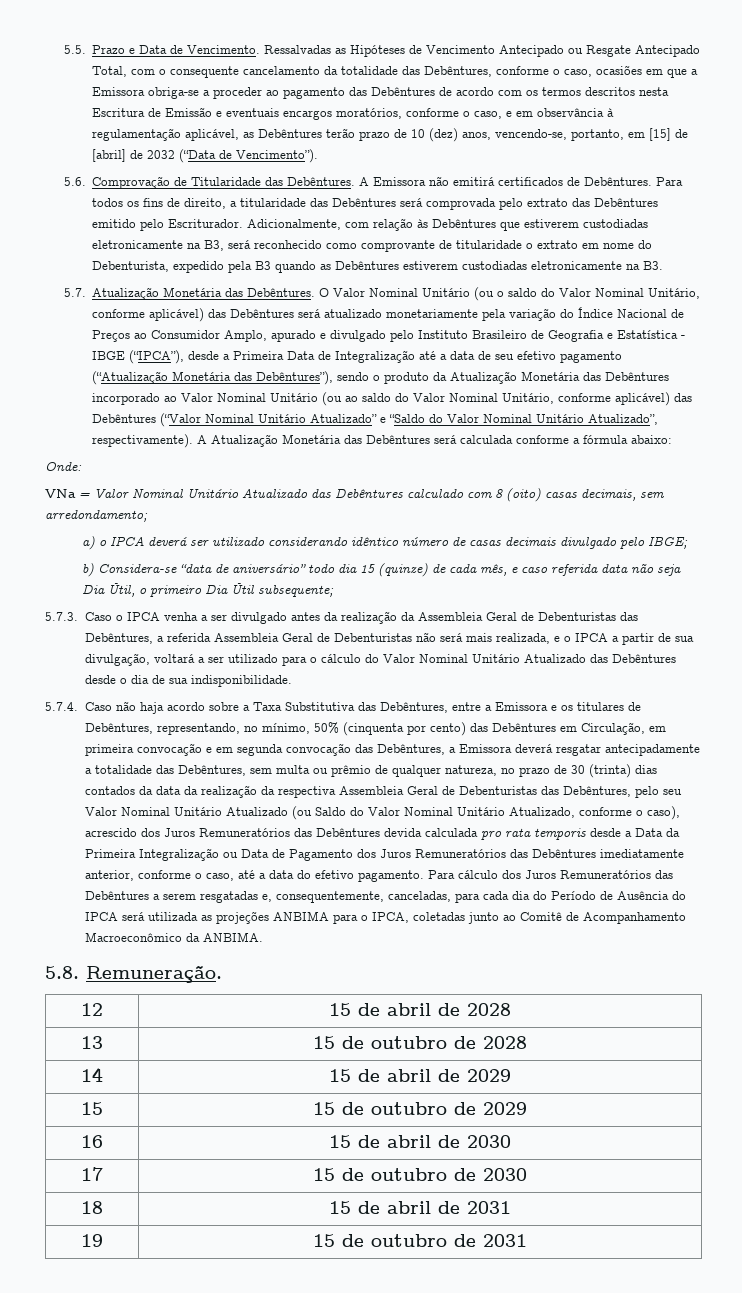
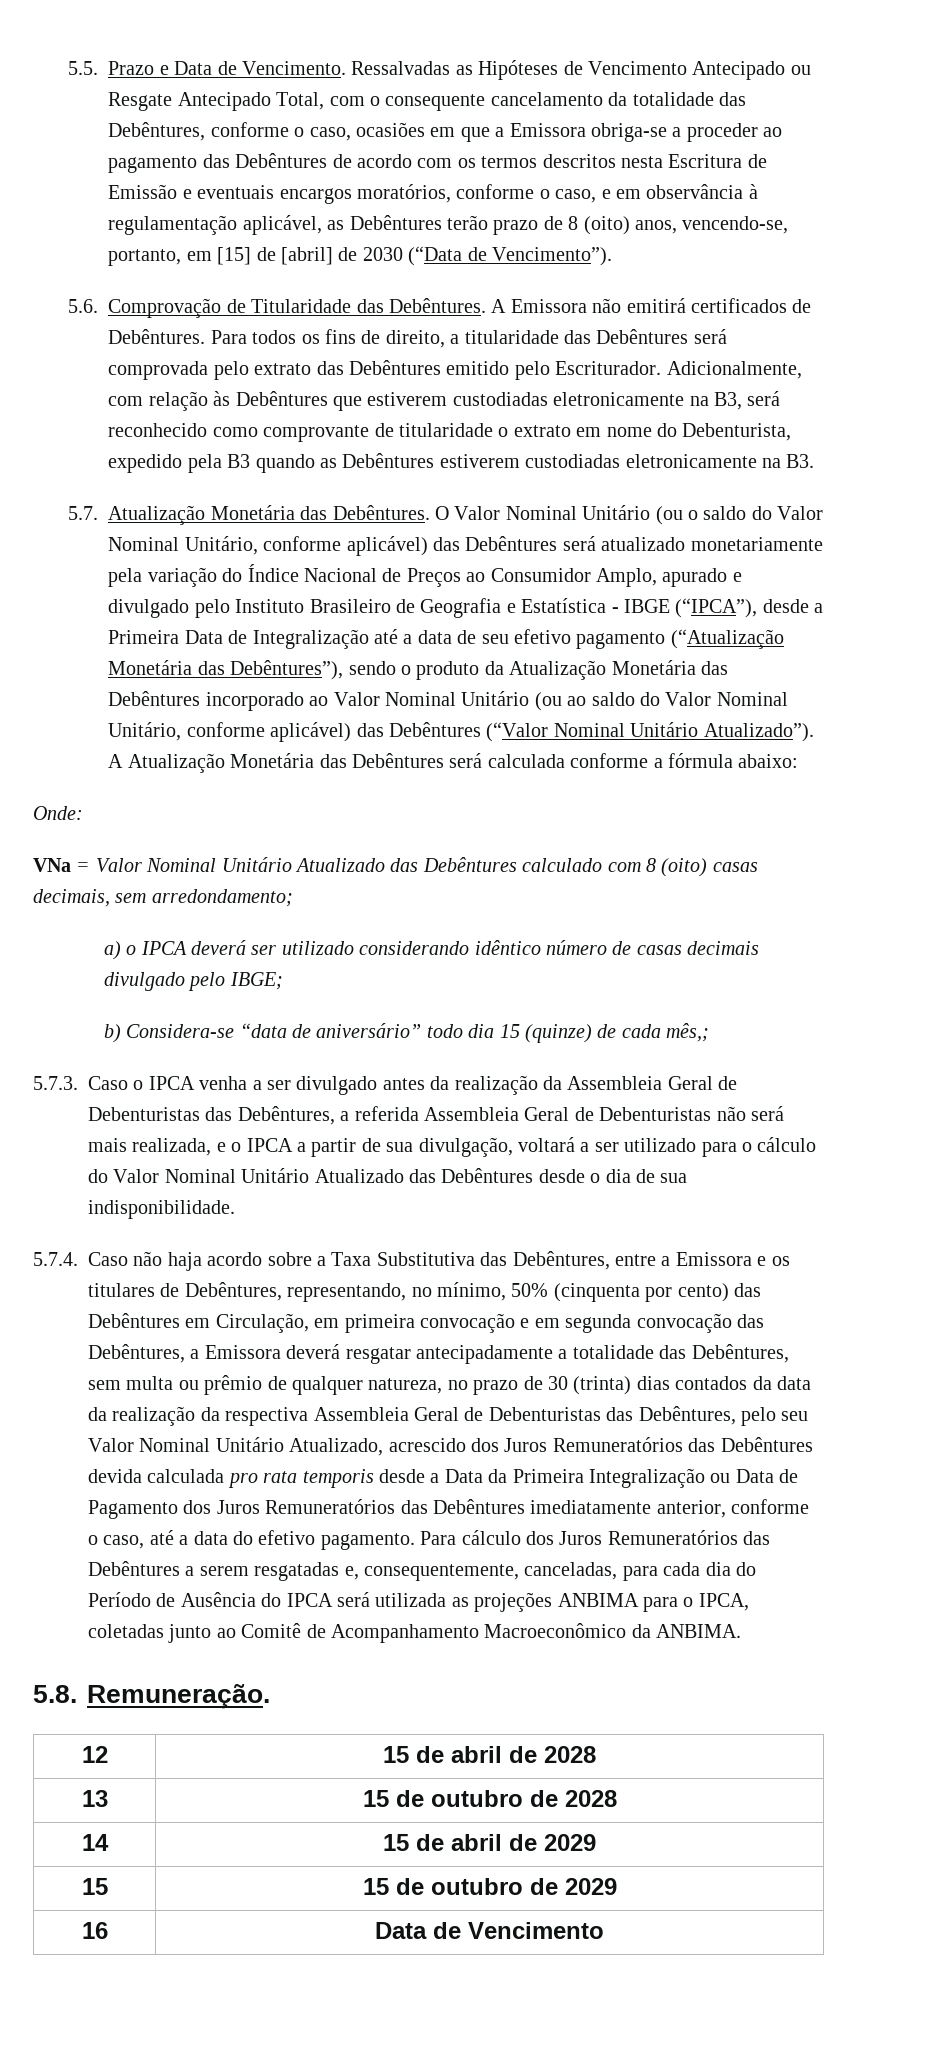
- Ressalvadas as Hipóteses de Vencimento Antecipado ou Resgate Antecipado Total, com o consequente cancelamento da totalidade das Debêntures, conforme o caso, ocasiões em que a Emissora obriga-se a proceder ao pagamento das Debêntures de acordo com os termos descritos nesta Escritura de Emissão e eventuais encargos moratórios, conforme o caso, e em observância à regulamentação aplicável, as Debêntures terão prazo de 10 (dez) anos, vencendo-se, portanto, em [15] de [abril] de 2032 (“Data de Vencimento”).
+ Ressalvadas as Hipóteses de Vencimento Antecipado ou Resgate Antecipado Total, com o consequente cancelamento da totalidade das Debêntures, conforme o caso, ocasiões em que a Emissora obriga-se a proceder ao pagamento das Debêntures de acordo com os termos descritos nesta Escritura de Emissão e eventuais encargos moratórios, conforme o caso, e em observância à regulamentação aplicável, as Debêntures terão prazo de 8 (oito) anos, vencendo-se, portanto, em [15] de [abril] de 2030 (“Data de Vencimento”).
- O Valor Nominal Unitário (ou o saldo do Valor Nominal Unitário, conforme aplicável) das Debêntures será atualizado monetariamente pela variação do Índice Nacional de Preços ao Consumidor Amplo, apurado e divulgado pelo Instituto Brasileiro de Geografia e Estatística - IBGE (“IPCA”), desde a Primeira Data de Integralização até a data de seu efetivo pagamento (“Atualização Monetária das Debêntures”), sendo o produto da Atualização Monetária das Debêntures incorporado ao Valor Nominal Unitário (ou ao saldo do Valor Nominal Unitário, conforme aplicável) das Debêntures (“Valor Nominal Unitário Atualizado” e “Saldo do Valor Nominal Unitário Atualizado”, respectivamente).
+ O Valor Nominal Unitário (ou o saldo do Valor Nominal Unitário, conforme aplicável) das Debêntures será atualizado monetariamente pela variação do Índice Nacional de Preços ao Consumidor Amplo, apurado e divulgado pelo Instituto Brasileiro de Geografia e Estatística - IBGE (“IPCA”), desde a Primeira Data de Integralização até a data de seu efetivo pagamento (“Atualização Monetária das Debêntures”), sendo o produto da Atualização Monetária das Debêntures incorporado ao Valor Nominal Unitário (ou ao saldo do Valor Nominal Unitário, conforme aplicável) das Debêntures (“Valor Nominal Unitário Atualizado”).
- b) Considera-se “data de aniversário” todo dia 15 (quinze) de cada mês, e caso referida data não seja Dia Útil, o primeiro Dia Útil subsequente;
+ b) Considera-se “data de aniversário” todo dia 15 (quinze) de cada mês,;
- 5.7.4. Caso não haja acordo sobre a Taxa Substitutiva das Debêntures, entre a Emissora e os titulares de Debêntures, representando, no mínimo, 50% (cinquenta por cento) das Debêntures em Circulação, em primeira convocação e em segunda convocação das Debêntures, a Emissora deverá resgatar antecipadamente a totalidade das Debêntures, sem multa ou prêmio de qualquer natureza, no prazo de 30 (trinta) dias contados da data da realização da respectiva Assembleia Geral de Debenturistas das Debêntures, pelo seu Valor Nominal Unitário Atualizado (ou Saldo do Valor Nominal Unitário Atualizado, conforme o caso), acrescido dos Juros Remuneratórios das Debêntures devida calculada pro rata temporis desde a Data da Primeira Integralização ou Data de Pagamento dos Juros Remuneratórios das Debêntures imediatamente anterior, conforme o caso, até a data do efetivo pagamento.
+ 5.7.4. Caso não haja acordo sobre a Taxa Substitutiva das Debêntures, entre a Emissora e os titulares de Debêntures, representando, no mínimo, 50% (cinquenta por cento) das Debêntures em Circulação, em primeira convocação e em segunda convocação das Debêntures, a Emissora deverá resgatar antecipadamente a totalidade das Debêntures, sem multa ou prêmio de qualquer natureza, no prazo de 30 (trinta) dias contados da data da realização da respectiva Assembleia Geral de Debenturistas das Debêntures, pelo seu Valor Nominal Unitário Atualizado, acrescido dos Juros Remuneratórios das Debêntures devida calculada pro rata temporis desde a Data da Primeira Integralização ou Data de Pagamento dos Juros Remuneratórios das Debêntures imediatamente anterior, conforme o caso, até a data do efetivo pagamento.
- 16 | 15 de abril de 2030
- 17 | 15 de outubro de 2030
- 18 | 15 de abril de 2031
- 19 | 15 de outubro de 2031
+ 16 | Data de Vencimento

